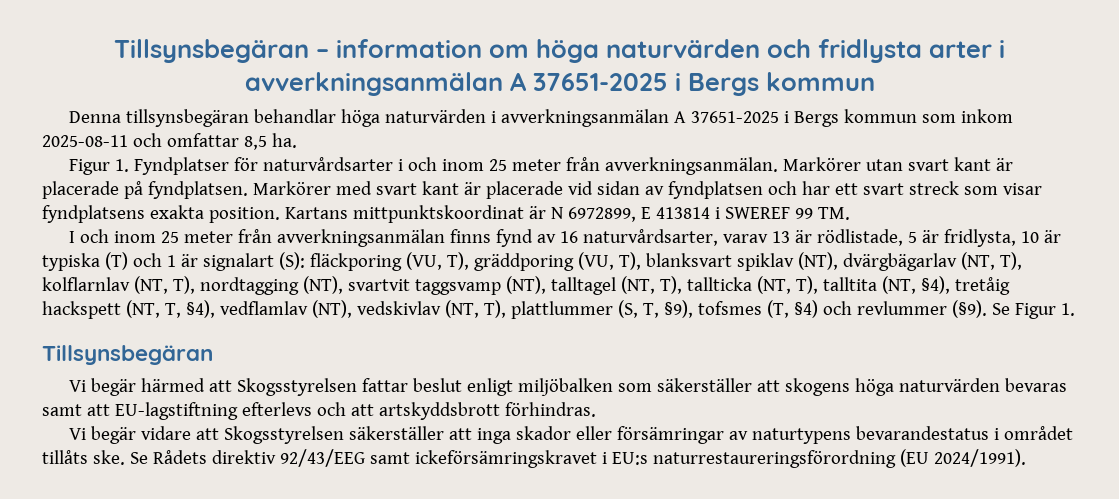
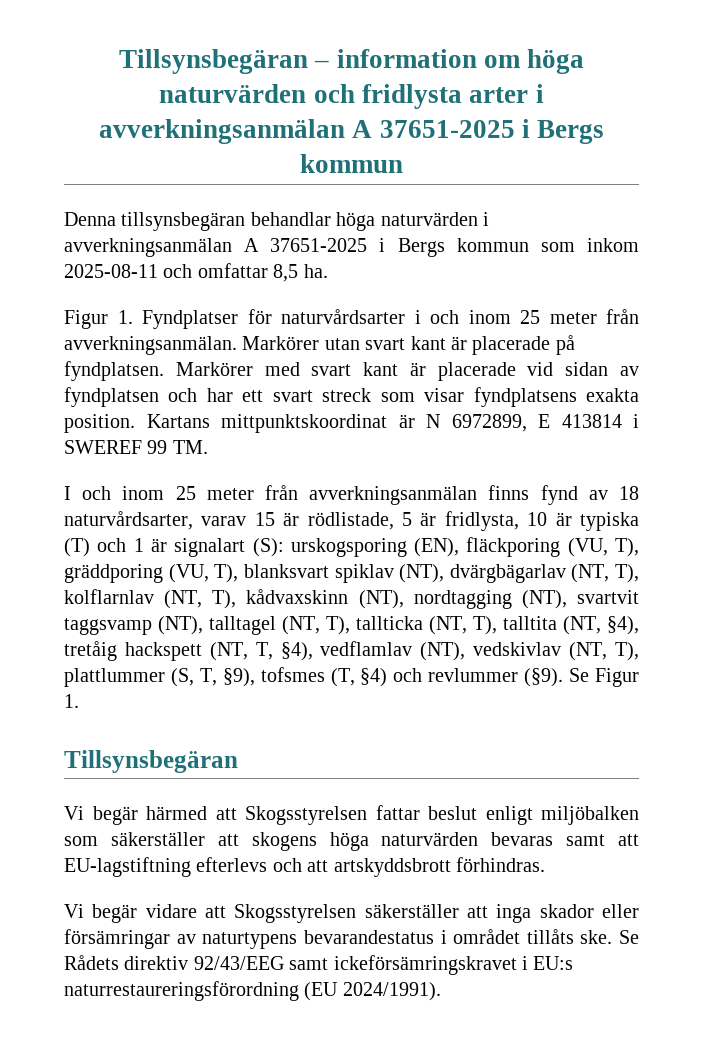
- I och inom 25 meter från avverkningsanmälan finns fynd av 16 naturvårdsarter, varav 13 är rödlistade, 5 är fridlysta, 10 är typiska (T) och 1 är signalart (S):
+ I och inom 25 meter från avverkningsanmälan finns fynd av 18 naturvårdsarter, varav 15 är rödlistade, 5 är fridlysta, 10 är typiska (T) och 1 är signalart (S):
- fläckporing (VU, T), gräddporing (VU, T), blanksvart spiklav (NT), dvärgbägarlav (NT, T), kolflarnlav (NT, T), nordtagging (NT), svartvit taggsvamp (NT), talltagel (NT, T), tallticka (NT, T), talltita (NT, §4), tretåig hackspett (NT, T, §4), vedflamlav (NT), vedskivlav (NT, T), plattlummer (S, T, §9), tofsmes (T, §4) och revlummer (§9).
+ urskogsporing (EN), fläckporing (VU, T), gräddporing (VU, T), blanksvart spiklav (NT), dvärgbägarlav (NT, T), kolflarnlav (NT, T), kådvaxskinn (NT), nordtagging (NT), svartvit taggsvamp (NT), talltagel (NT, T), tallticka (NT, T), talltita (NT, §4), tretåig hackspett (NT, T, §4), vedflamlav (NT), vedskivlav (NT, T), plattlummer (S, T, §9), tofsmes (T, §4) och revlummer (§9).

